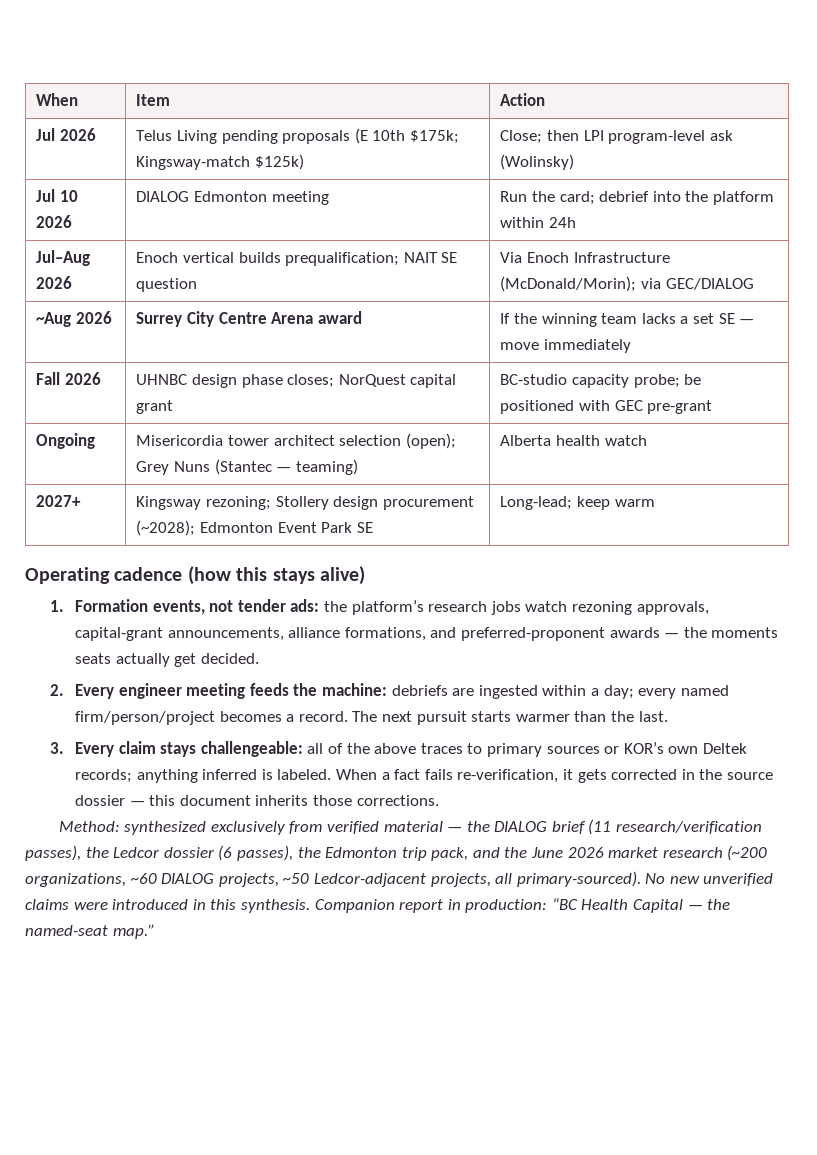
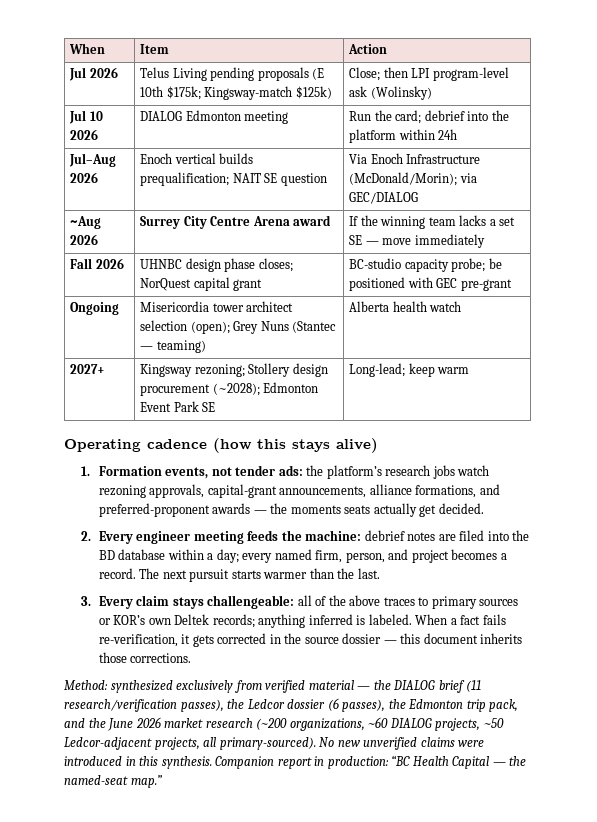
- 2. Every engineer meeting feeds the machine: debriefs are ingested within a day; every named firm/person/project becomes a record.
+ 2. Every engineer meeting feeds the machine: debrief notes are filed into the BD database within a day; every named firm, person, and project becomes a record.

